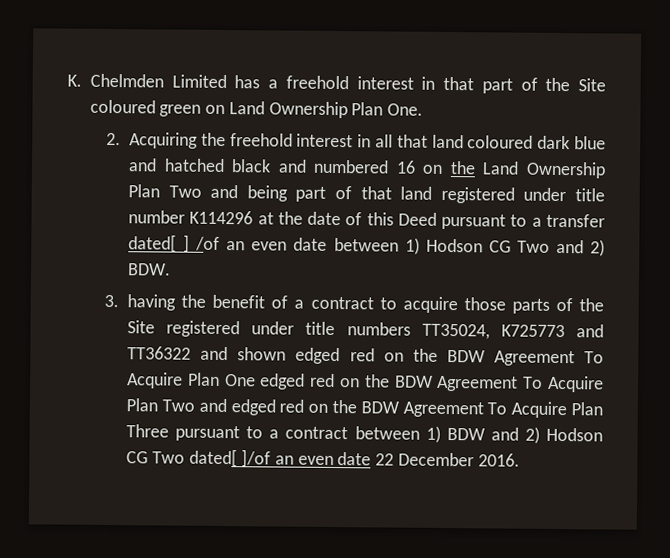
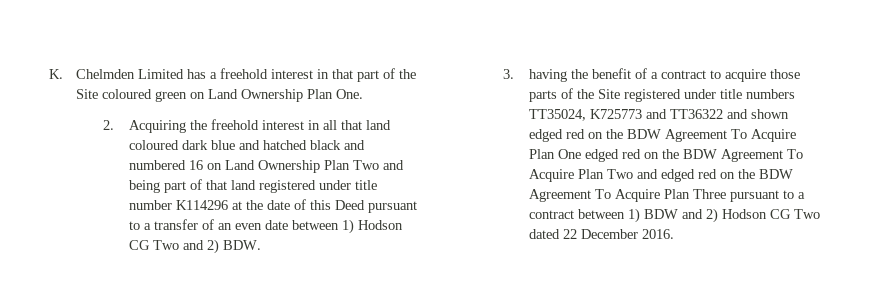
- 2. Acquiring the freehold interest in all that land coloured dark blue and hatched black and numbered 16 on the Land Ownership Plan Two and being part of that land registered under title number K114296 at the date of this Deed pursuant to a transfer dated[ ] /of an even date between 1) Hodson CG Two and 2) BDW.
+ 2. Acquiring the freehold interest in all that land coloured dark blue and hatched black and numbered 16 on Land Ownership Plan Two and being part of that land registered under title number K114296 at the date of this Deed pursuant to a transfer of an even date between 1) Hodson CG Two and 2) BDW.
- 3. having the benefit of a contract to acquire those parts of the Site registered under title numbers TT35024, K725773 and TT36322 and shown edged red on the BDW Agreement To Acquire Plan One edged red on the BDW Agreement To Acquire Plan Two and edged red on the BDW Agreement To Acquire Plan Three pursuant to a contract between 1) BDW and 2) Hodson CG Two dated[ ]/of an even date 22 December 2016.
+ 3. having the benefit of a contract to acquire those parts of the Site registered under title numbers TT35024, K725773 and TT36322 and shown edged red on the BDW Agreement To Acquire Plan One edged red on the BDW Agreement To Acquire Plan Two and edged red on the BDW Agreement To Acquire Plan Three pursuant to a contract between 1) BDW and 2) Hodson CG Two dated 22 December 2016.

